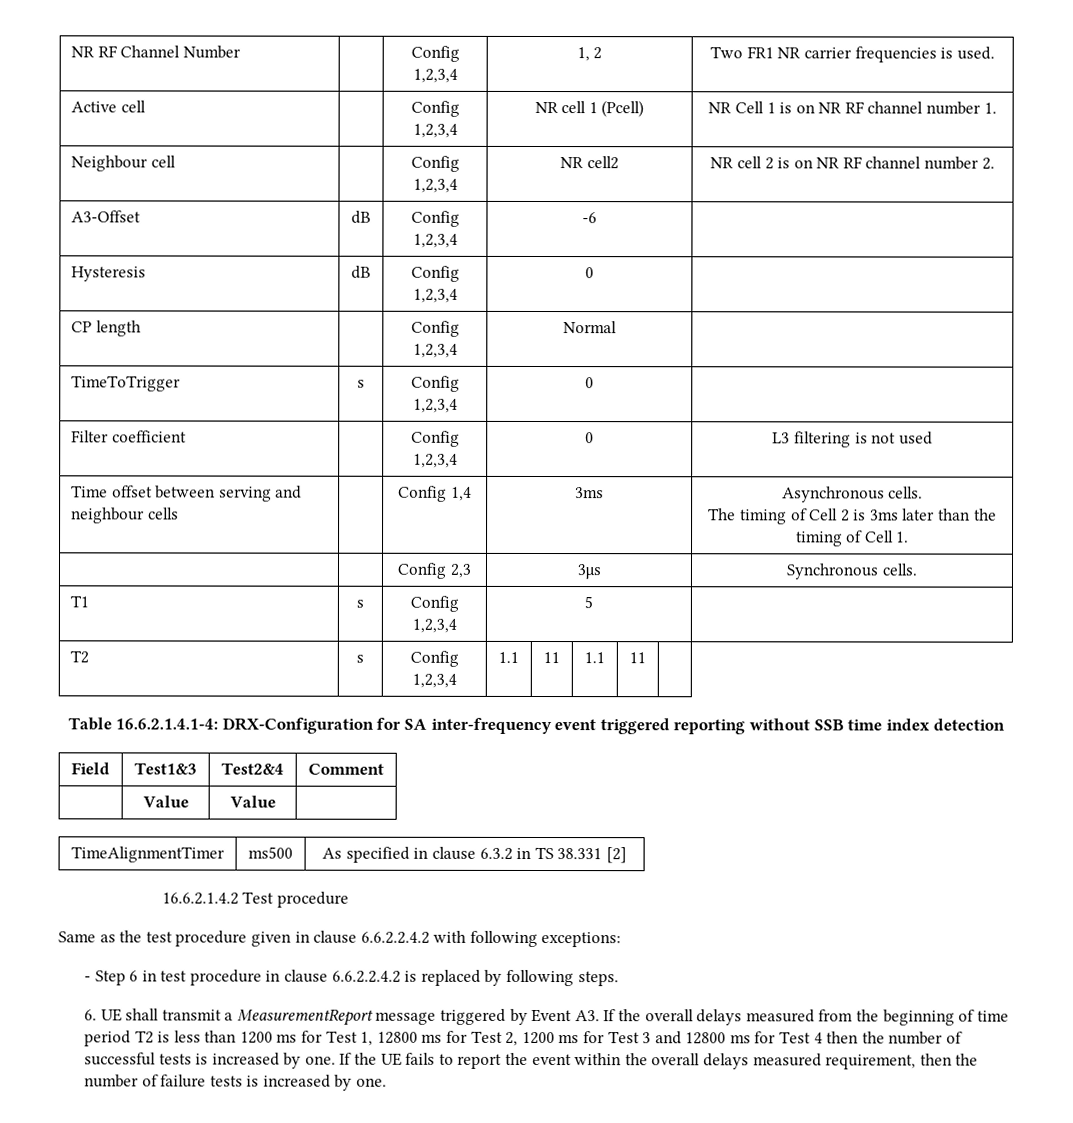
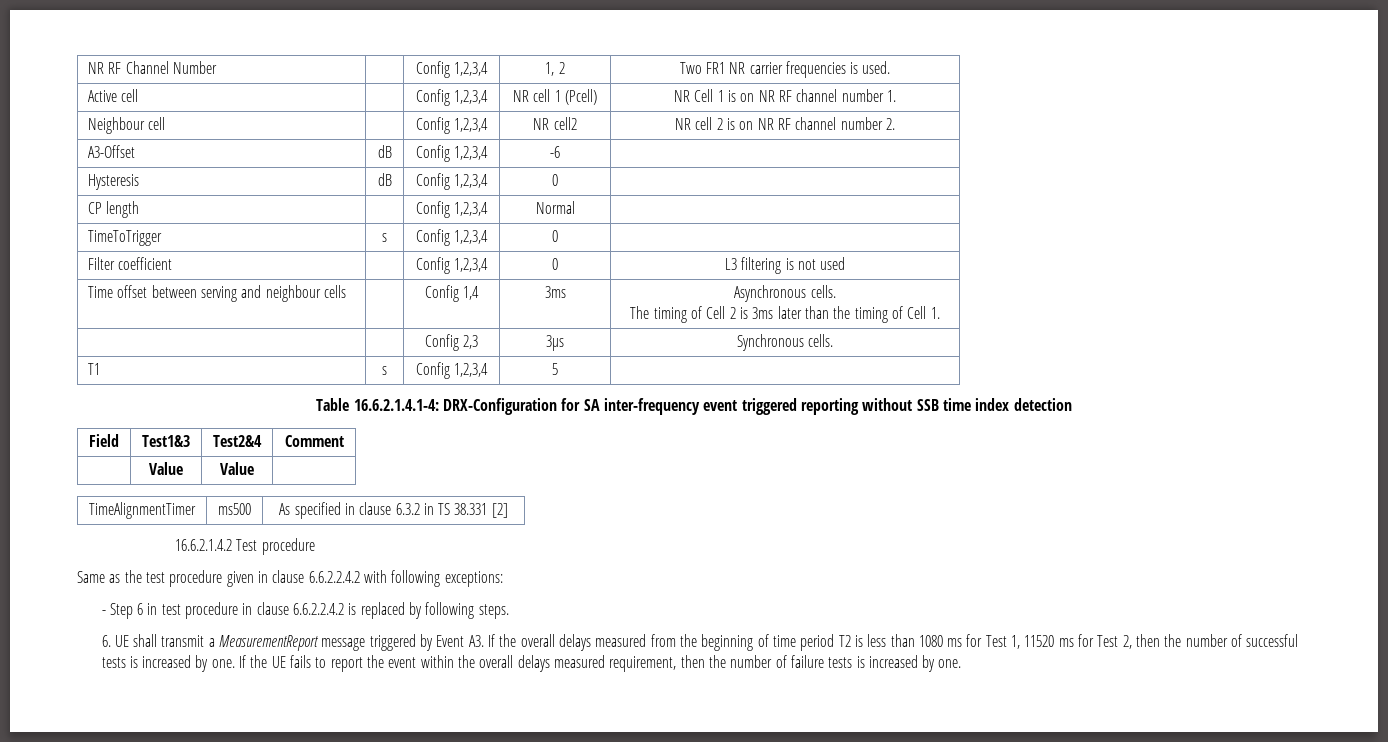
- T2 | s | Config 1,2,3,4 | 1.1 | 11 | 1.1 | 11 |
- 6. UE shall transmit a MeasurementReport message triggered by Event A3. If the overall delays measured from the beginning of time period T2 is less than 1200 ms for Test 1, 12800 ms for Test 2, 1200 ms for Test 3 and 12800 ms for Test 4 then the number of successful tests is increased by one.
+ 6. UE shall transmit a MeasurementReport message triggered by Event A3. If the overall delays measured from the beginning of time period T2 is less than 1080 ms for Test 1, 11520 ms for Test 2, then the number of successful tests is increased by one.

